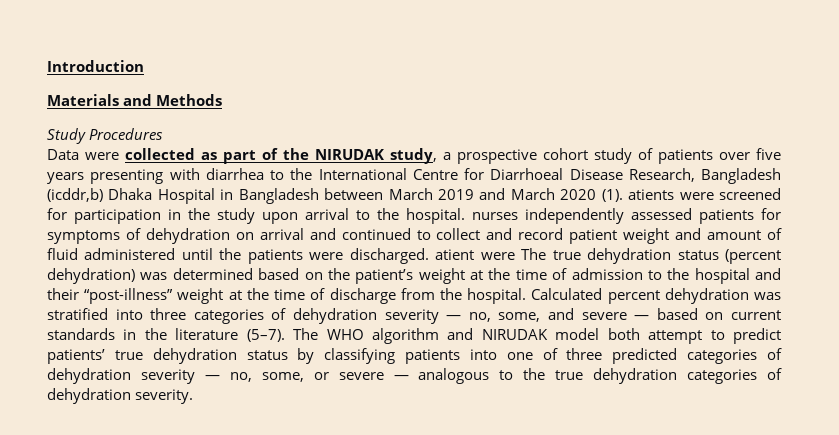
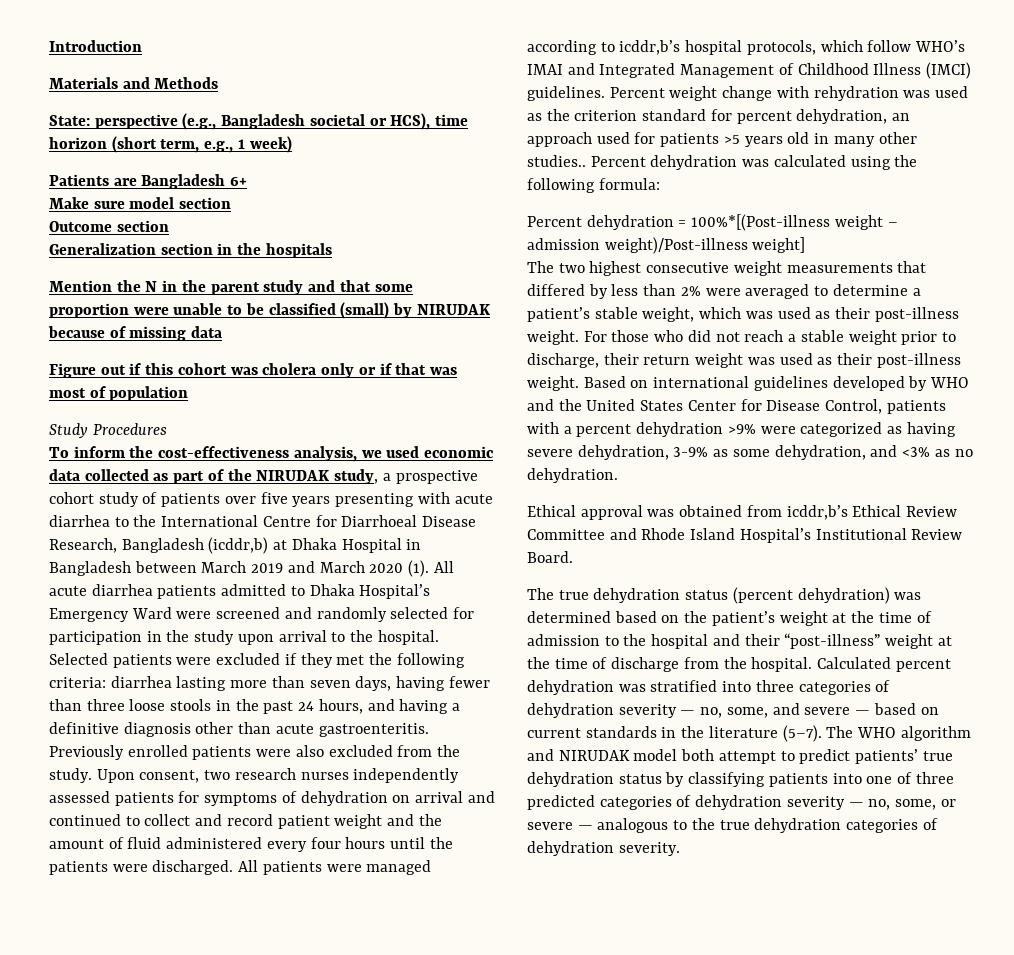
+ State: perspective (e.g., Bangladesh societal or HCS), time horizon (short term, e.g., 1 week)
+ Patients are Bangladesh 6+
+ Make sure model section
+ Outcome section
+ Generalization section in the hospitals
+ Mention the N in the parent study and that some proportion were unable to be classified (small) by NIRUDAK because of missing data
+ Figure out if this cohort was cholera only or if that was most of population
  Study Procedures
- Data were collected as part of the NIRUDAK study, a prospective cohort study of patients over five years presenting with diarrhea to the International Centre for Diarrhoeal Disease Research, Bangladesh (icddr,b) Dhaka Hospital in Bangladesh between March 2019 and March 2020 (1). atients were screened for participation in the study upon arrival to the hospital. nurses independently assessed patients for symptoms of dehydration on arrival and continued to collect and record patient weight and amount of fluid administered until the patients were discharged. atient were The true dehydration status (percent dehydration) was determined based on the patient’s weight at the time of admission to the hospital and their “post-illness” weight at the time of discharge from the hospital.
+ To inform the cost-effectiveness analysis, we used economic data collected as part of the NIRUDAK study, a prospective cohort study of patients over five years presenting with acute diarrhea to the International Centre for Diarrhoeal Disease Research, Bangladesh (icddr,b) at Dhaka Hospital in Bangladesh between March 2019 and March 2020 (1). All acute diarrhea patients admitted to Dhaka Hospital’s Emergency Ward were screened and randomly selected for participation in the study upon arrival to the hospital. Selected patients were excluded if they met the following criteria: diarrhea lasting more than seven days, having fewer than three loose stools in the past 24 hours, and having a definitive diagnosis other than acute gastroenteritis. Previously enrolled patients were also excluded from the study. Upon consent, two research nurses independently assessed patients for symptoms of dehydration on arrival and continued to collect and record patient weight and the amount of fluid administered every four hours until the patients were discharged. All patients were managed according to icddr,b’s hospital protocols, which follow WHO’s IMAI and Integrated Management of Childhood Illness (IMCI) guidelines. Percent weight change with rehydration was used as the criterion standard for percent dehydration, an approach used for patients >5 years old in many other studies.. Percent dehydration was calculated using the following formula:
+ Percent dehydration = 100%*[(Post-illness weight – admission weight)/Post-illness weight]
+ The two highest consecutive weight measurements that differed by less than 2% were averaged to determine a patient’s stable weight, which was used as their post-illness weight. For those who did not reach a stable weight prior to discharge, their return weight was used as their post-illness weight. Based on international guidelines developed by WHO and the United States Center for Disease Control, patients with a percent dehydration >9% were categorized as having severe dehydration, 3-9% as some dehydration, and <3% as no dehydration.
+ Ethical approval was obtained from icddr,b’s Ethical Review Committee and Rhode Island Hospital’s Institutional Review Board.
+ The true dehydration status (percent dehydration) was determined based on the patient’s weight at the time of admission to the hospital and their “post-illness” weight at the time of discharge from the hospital.

